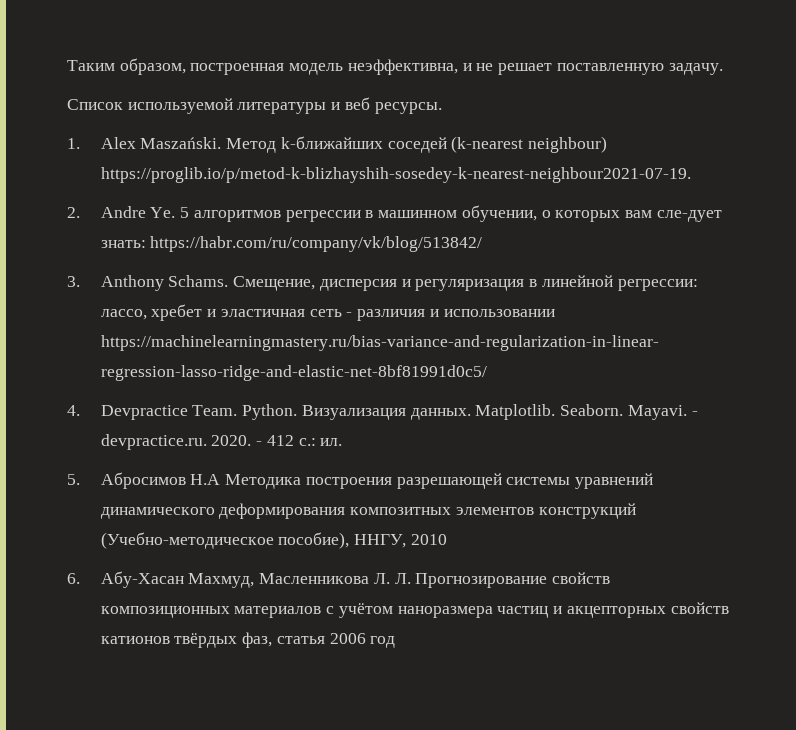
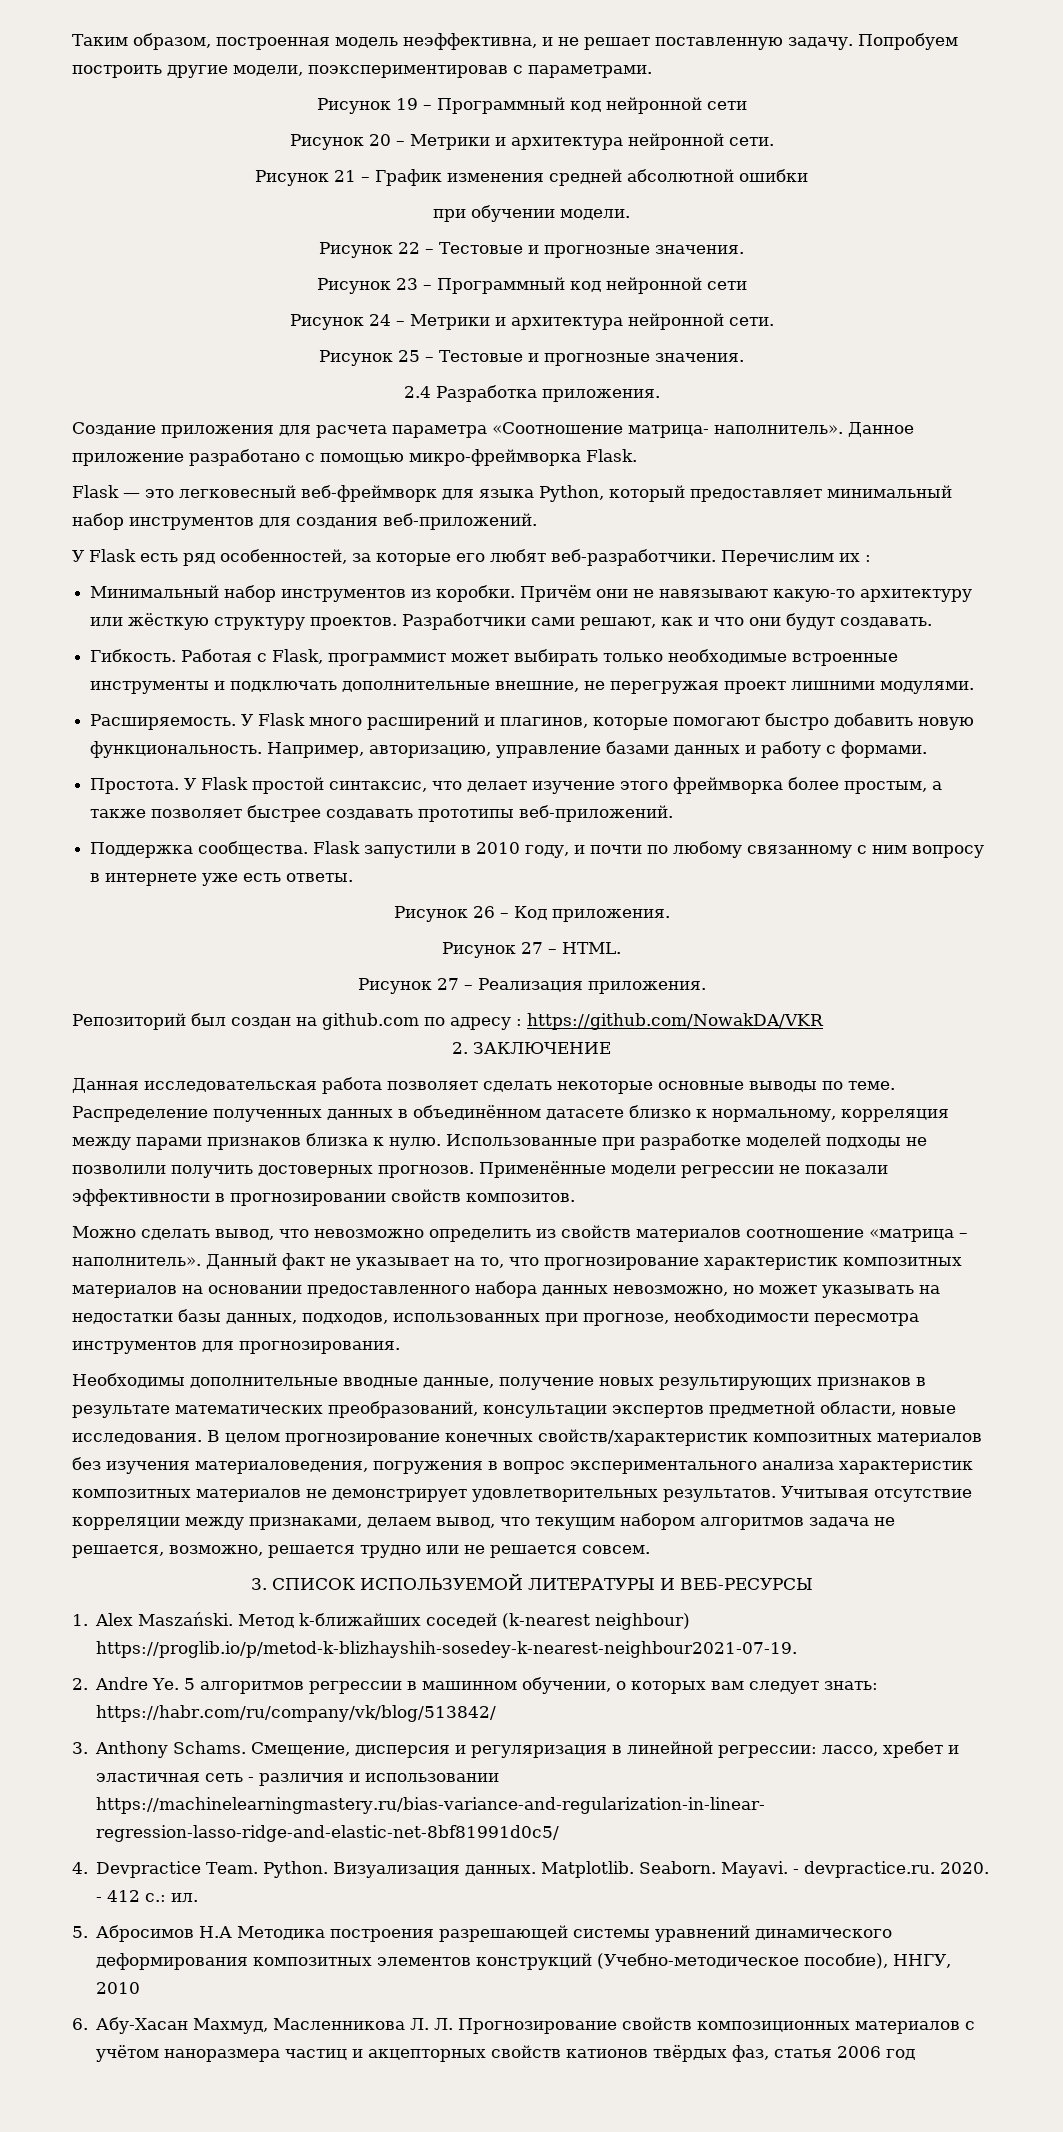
- Таким образом, построенная модель неэффективна, и не решает поставленную задачу.
- Список используемой литературы и веб ресурсы.
+ Таким образом, построенная модель неэффективна, и не решает поставленную задачу. Попробуем построить другие модели, поэкспериментировав с параметрами.
+ Рисунок 19 – Программный код нейронной сети
+ Рисунок 20 – Метрики и архитектура нейронной сети.
+ Рисунок 21 – График изменения средней абсолютной ошибки
+ при обучении модели.
+ Рисунок 22 – Тестовые и прогнозные значения.
+ Рисунок 23 – Программный код нейронной сети
+ Рисунок 24 – Метрики и архитектура нейронной сети.
+ Рисунок 25 – Тестовые и прогнозные значения.
+ 2.4 Разработка приложения.
+ Создание приложения для расчета параметра «Соотношение матрица- наполнитель». Данное приложение разработано с помощью микро-фреймворка Flask.
+ Flask — это легковесный веб-фреймворк для языка Python, который предоставляет минимальный набор инструментов для создания веб-приложений.
+ У Flask есть ряд особенностей, за которые его любят веб-разработчики. Перечислим их :
+ Минимальный набор инструментов из коробки. Причём они не навязывают какую-то архитектуру или жёсткую структуру проектов. Разработчики сами решают, как и что они будут создавать.
+ Гибкость. Работая с Flask, программист может выбирать только необходимые встроенные инструменты и подключать дополнительные внешние, не перегружая проект лишними модулями.
+ Расширяемость. У Flask много расширений и плагинов, которые помогают быстро добавить новую функциональность. Например, авторизацию, управление базами данных и работу с формами.
+ Простота. У Flask простой синтаксис, что делает изучение этого фреймворка более простым, а также позволяет быстрее создавать прототипы веб-приложений.
+ Поддержка сообщества. Flask запустили в 2010 году, и почти по любому связанному с ним вопросу в интернете уже есть ответы.
+ Рисунок 26 – Код приложения.
+ Рисунок 27 – HTML.
+ Рисунок 27 – Реализация приложения.
+ Репозиторий был создан на github.com по адресу : https://github.com/NowakDA/VKR
+ 2. ЗАКЛЮЧЕНИЕ
+ Данная исследовательская работа позволяет сделать некоторые основные выводы по теме. Распределение полученных данных в объединённом датасете близко к нормальному, корреляция между парами признаков близка к нулю. Использованные при разработке моделей подходы не позволили получить достоверных прогнозов. Применённые модели регрессии не показали эффективности в прогнозировании свойств композитов.
+ Можно сделать вывод, что невозможно определить из свойств материалов соотношение «матрица – наполнитель». Данный факт не указывает на то, что прогнозирование характеристик композитных материалов на основании предоставленного набора данных невозможно, но может указывать на недостатки базы данных, подходов, использованных при прогнозе, необходимости пересмотра инструментов для прогнозирования.
+ Необходимы дополнительные вводные данные, получение новых результирующих признаков в результате математических преобразований, консультации экспертов предметной области, новые исследования. В целом прогнозирование конечных свойств/характеристик композитных материалов без изучения материаловедения, погружения в вопрос экспериментального анализа характеристик композитных материалов не демонстрирует удовлетворительных результатов. Учитывая отсутствие корреляции между признаками, делаем вывод, что текущим набором алгоритмов задача не решается, возможно, решается трудно или не решается совсем.
+ 3. СПИСОК ИСПОЛЬЗУЕМОЙ ЛИТЕРАТУРЫ И ВЕБ-РЕСУРСЫ
- 2. Andre Ye. 5 алгоритмов регрессии в машинном обучении, о которых вам сле-дует знать: https://habr.com/ru/company/vk/blog/513842/
+ 2. Andre Ye. 5 алгоритмов регрессии в машинном обучении, о которых вам следует знать: https://habr.com/ru/company/vk/blog/513842/

